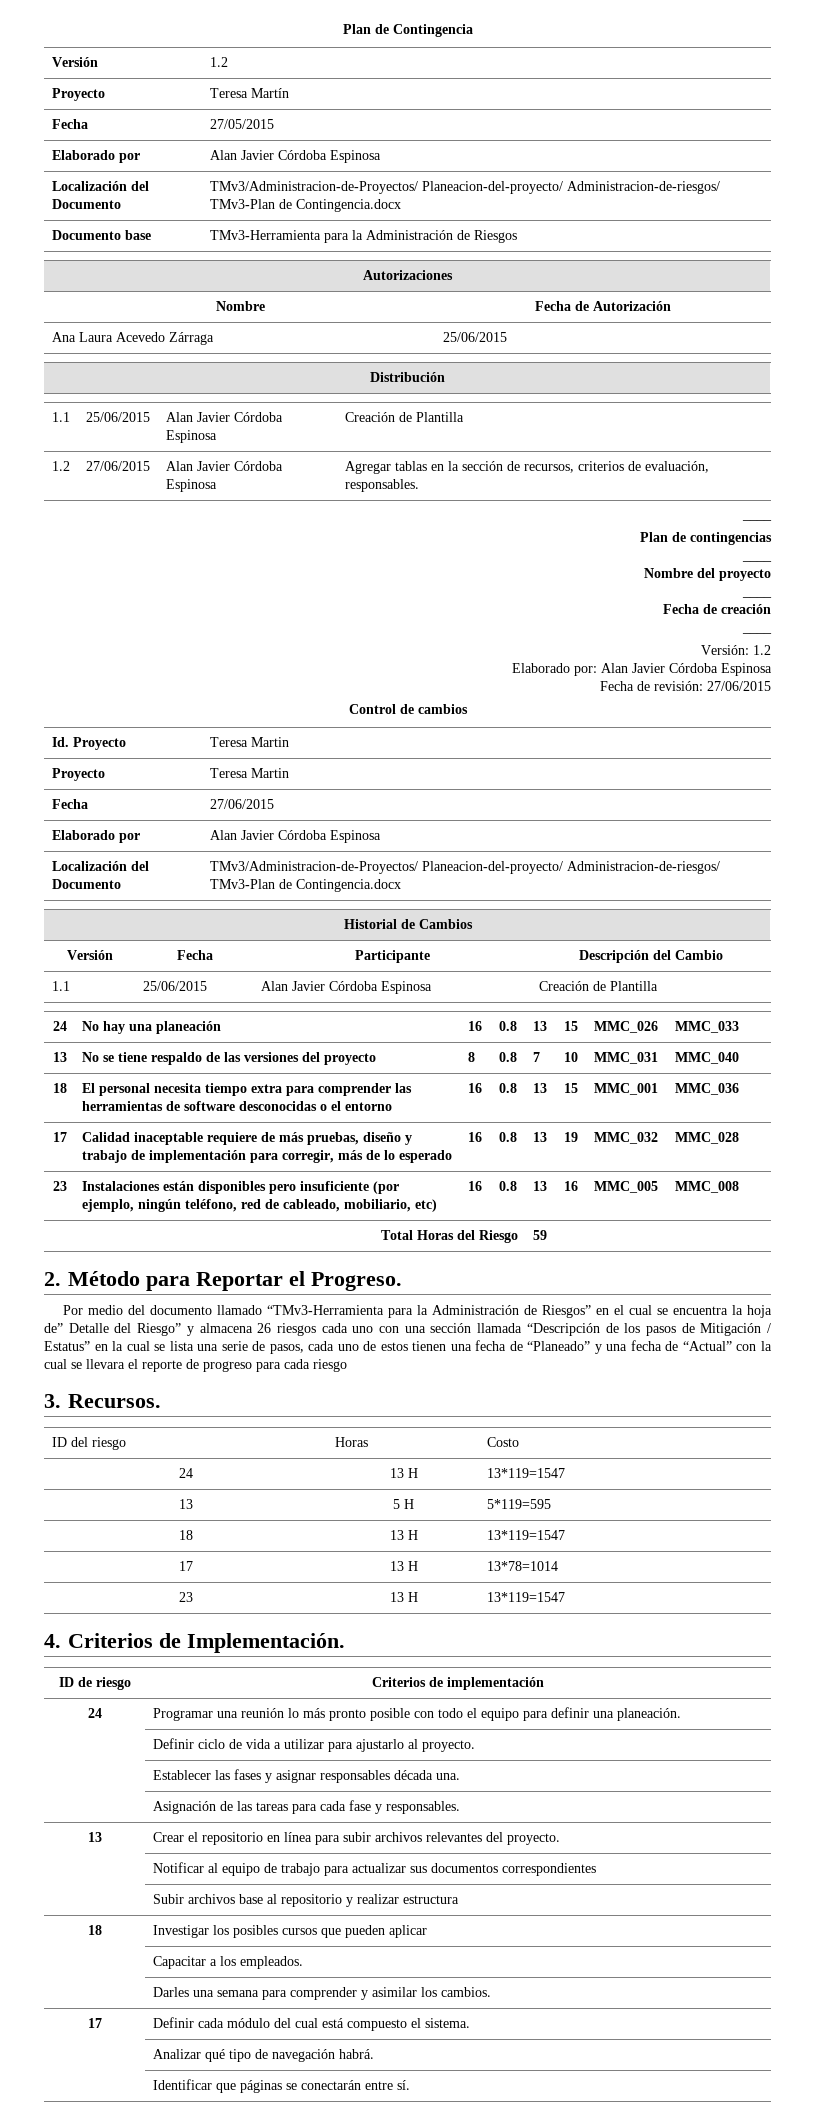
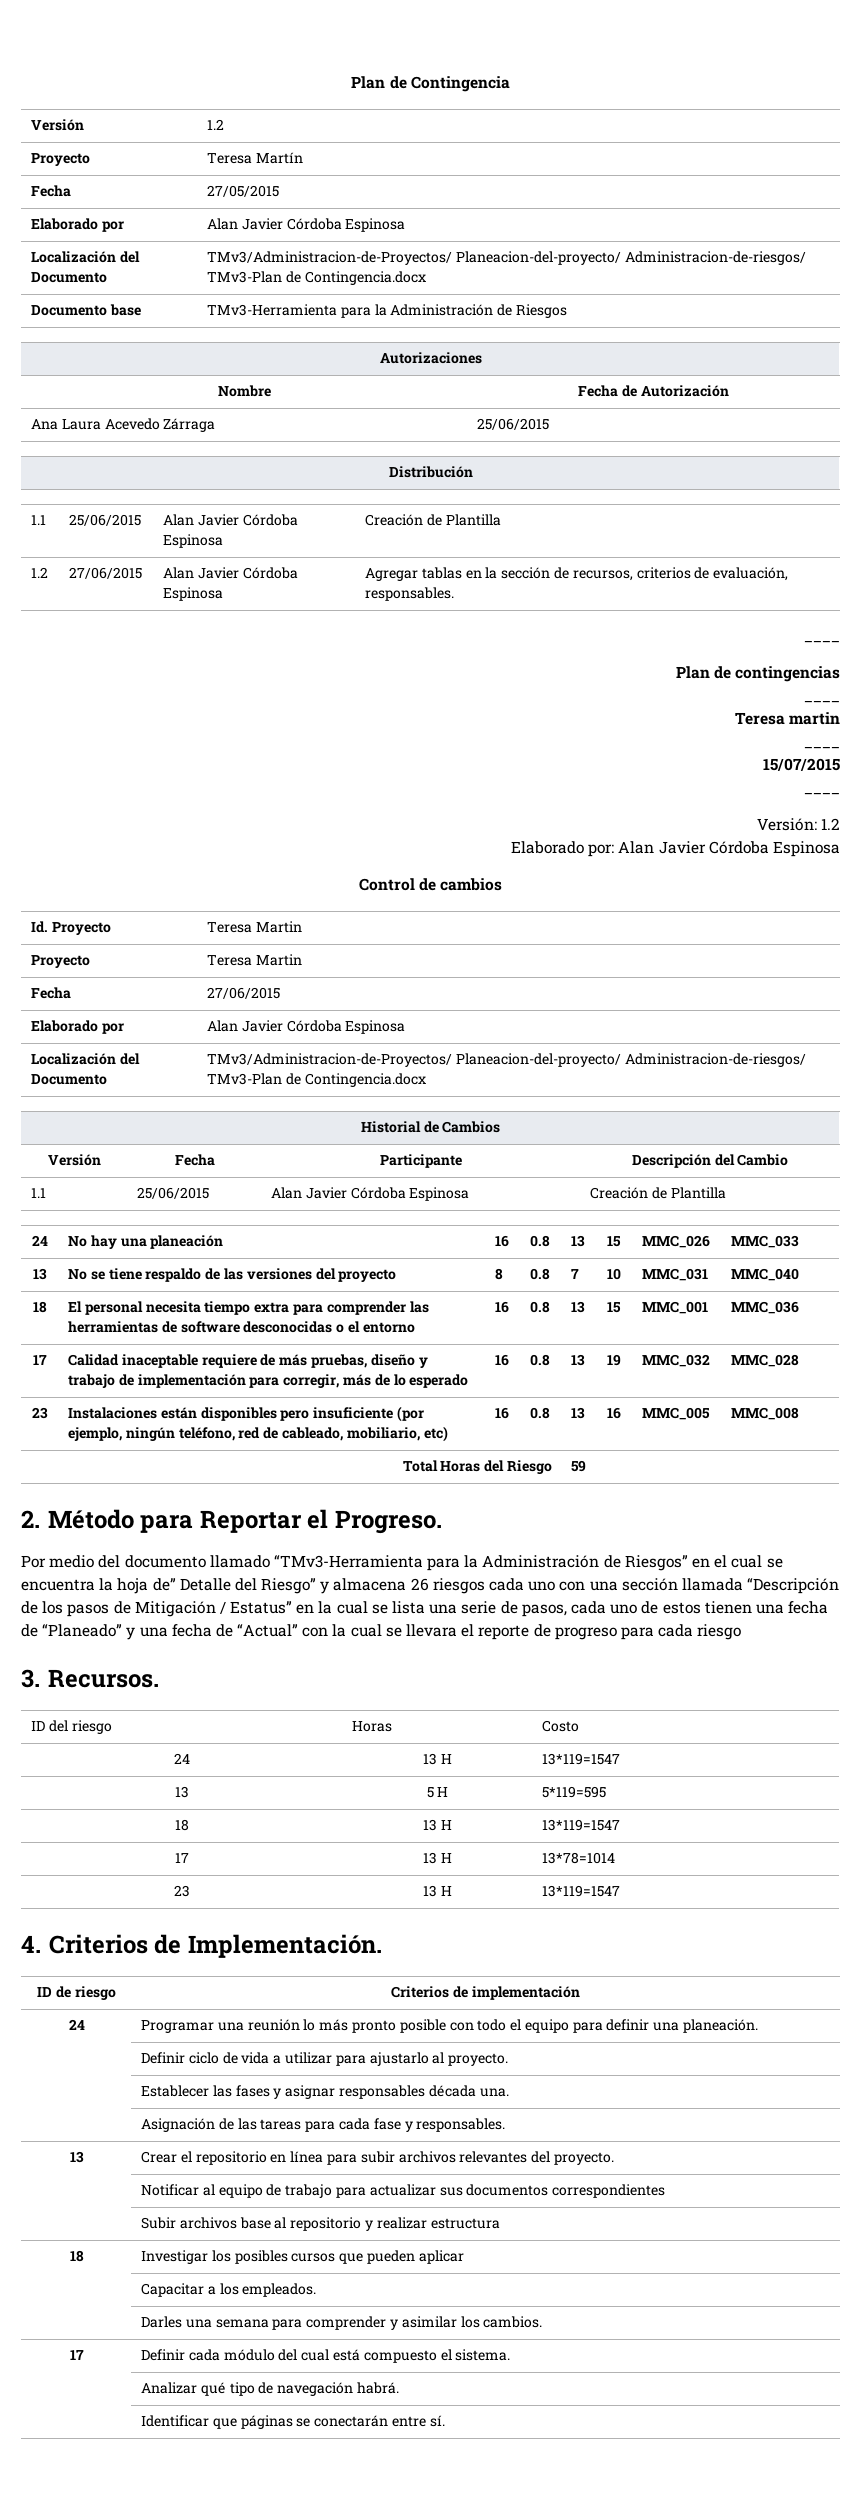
- Nombre del proyecto
+ Teresa martin
  ____
- Fecha de creación
+ 15/07/2015
- Fecha de revisión: 27/06/2015

